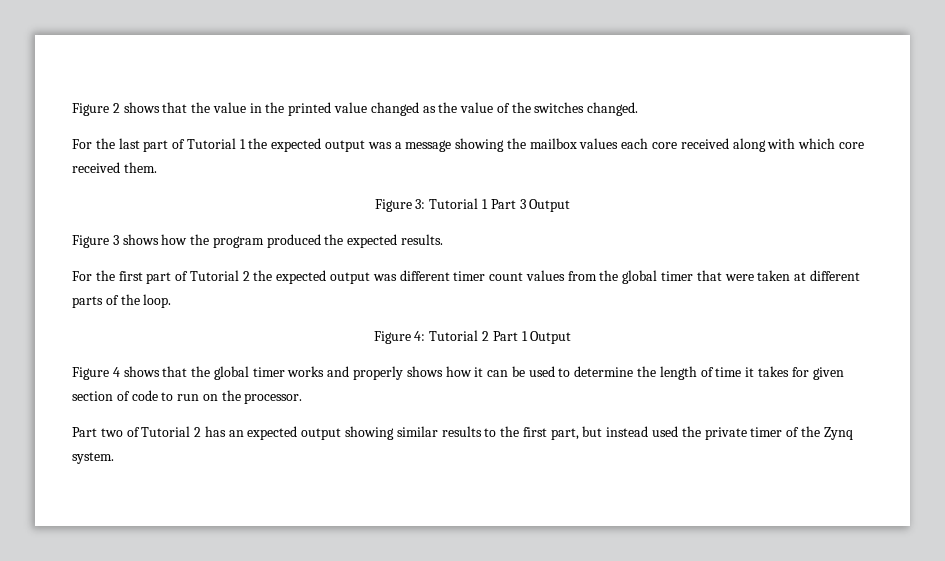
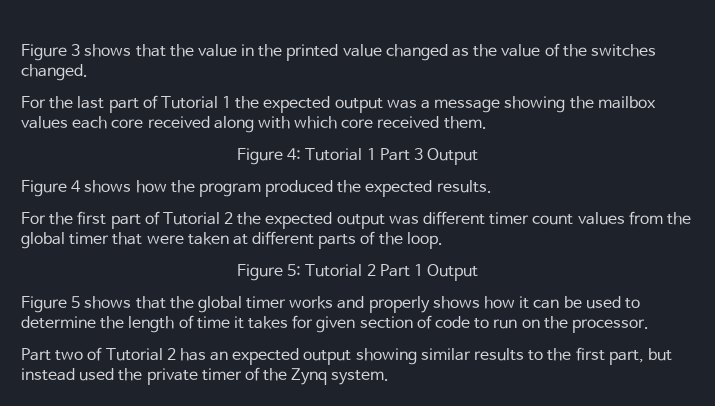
- Figure 2 shows that the value in the printed value changed as the value of the switches changed.
+ Figure 3 shows that the value in the printed value changed as the value of the switches changed.
- Figure 3: Tutorial 1 Part 3 Output
+ Figure 4: Tutorial 1 Part 3 Output
- Figure 3 shows how the program produced the expected results.
+ Figure 4 shows how the program produced the expected results.
- Figure 4: Tutorial 2 Part 1 Output
+ Figure 5: Tutorial 2 Part 1 Output
- Figure 4 shows that the global timer works and properly shows how it can be used to determine the length of time it takes for given section of code to run on the processor.
+ Figure 5 shows that the global timer works and properly shows how it can be used to determine the length of time it takes for given section of code to run on the processor.

